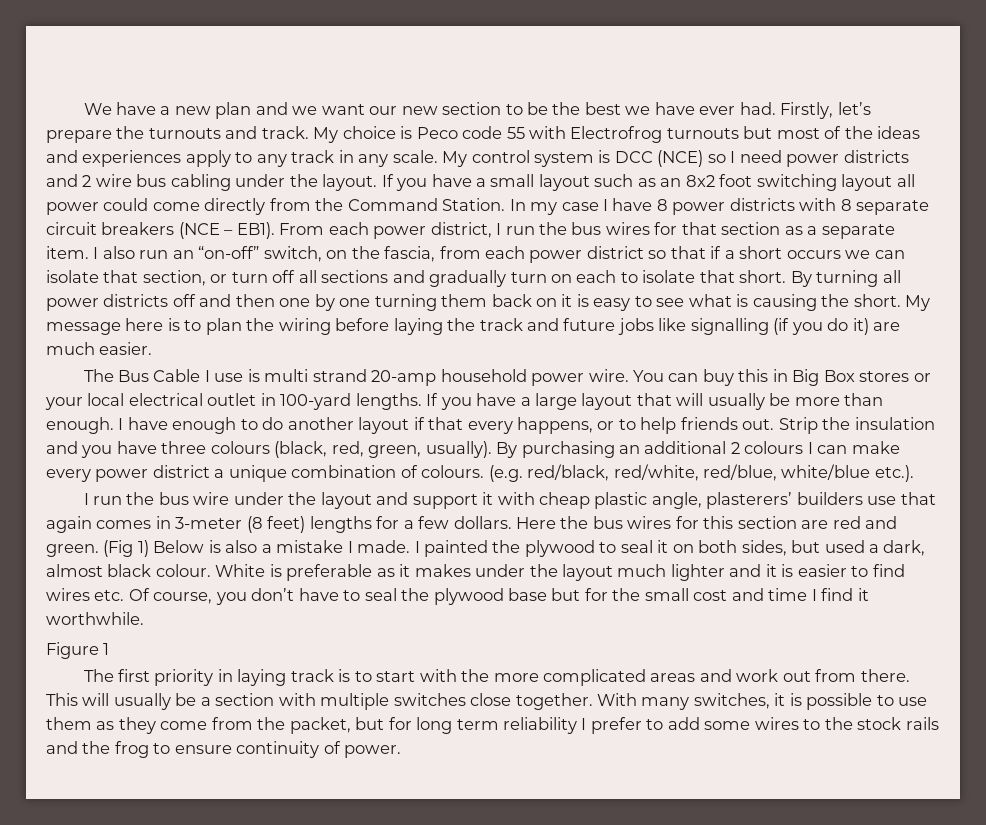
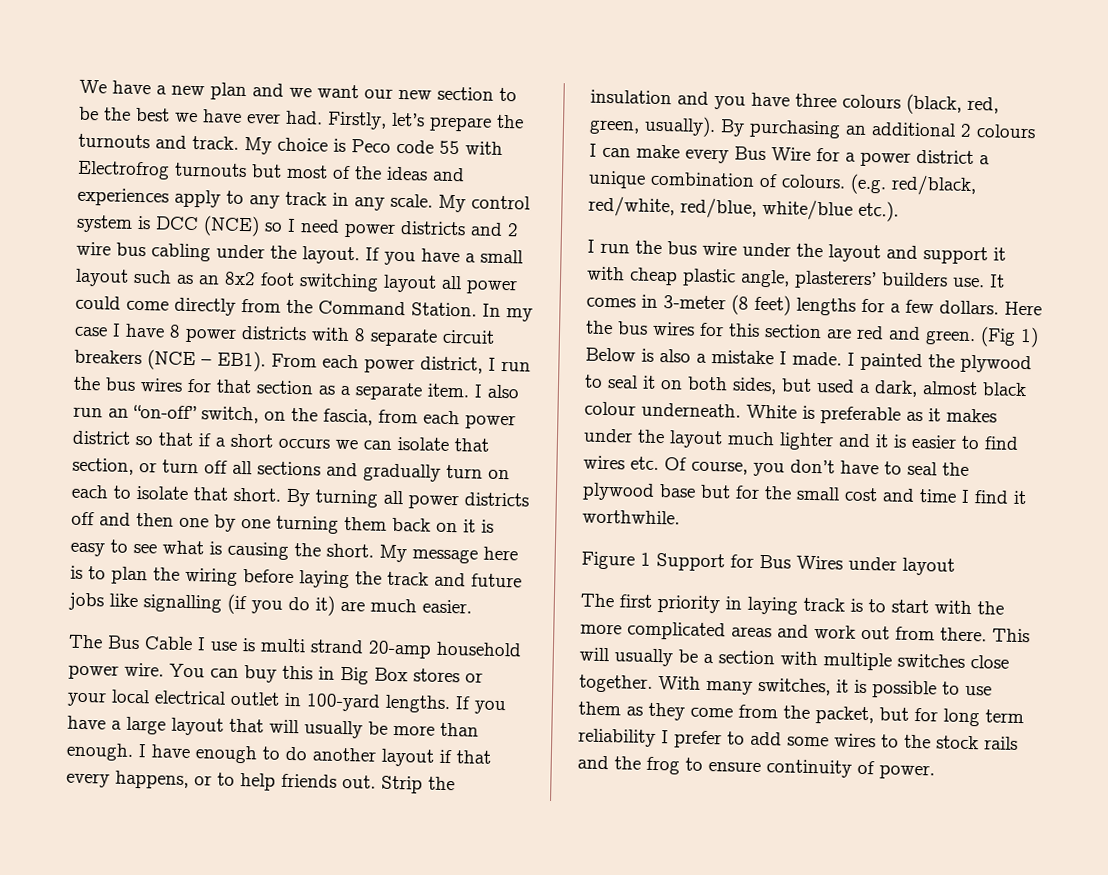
- By purchasing an additional 2 colours I can make every power district a unique combination of colours.
+ By purchasing an additional 2 colours I can make every Bus Wire for a power district a unique combination of colours.
- I run the bus wire under the layout and support it with cheap plastic angle, plasterers’ builders use that again comes in 3-meter (8 feet) lengths for a few dollars.
+ I run the bus wire under the layout and support it with cheap plastic angle, plasterers’ builders use. It comes in 3-meter (8 feet) lengths for a few dollars.
- I painted the plywood to seal it on both sides, but used a dark, almost black colour.
+ I painted the plywood to seal it on both sides, but used a dark, almost black colour underneath.
- Figure 1
+ Figure 1 Support for Bus Wires under layout

